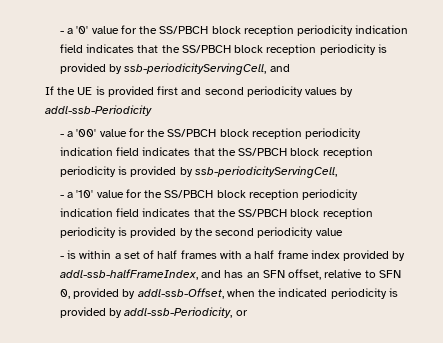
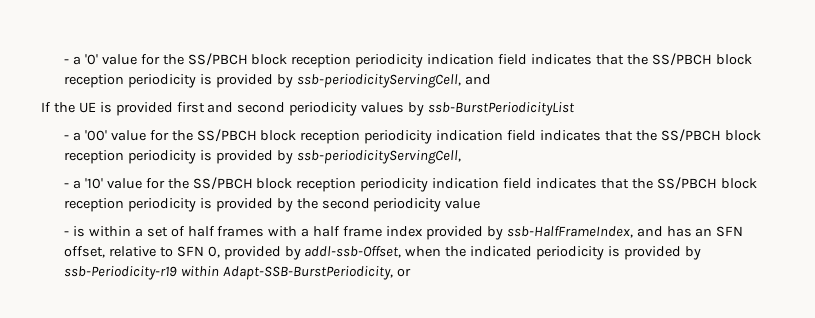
- If the UE is provided first and second periodicity values by addl-ssb-Periodicity
+ If the UE is provided first and second periodicity values by ssb-BurstPeriodicityList
- - is within a set of half frames with a half frame index provided by addl-ssb-halfFrameIndex, and has an SFN offset, relative to SFN 0, provided by addl-ssb-Offset, when the indicated periodicity is provided by addl-ssb-Periodicity, or
+ - is within a set of half frames with a half frame index provided by ssb-HalfFrameIndex, and has an SFN offset, relative to SFN 0, provided by addl-ssb-Offset, when the indicated periodicity is provided by ssb-Periodicity-r19 within Adapt-SSB-BurstPeriodicity, or

